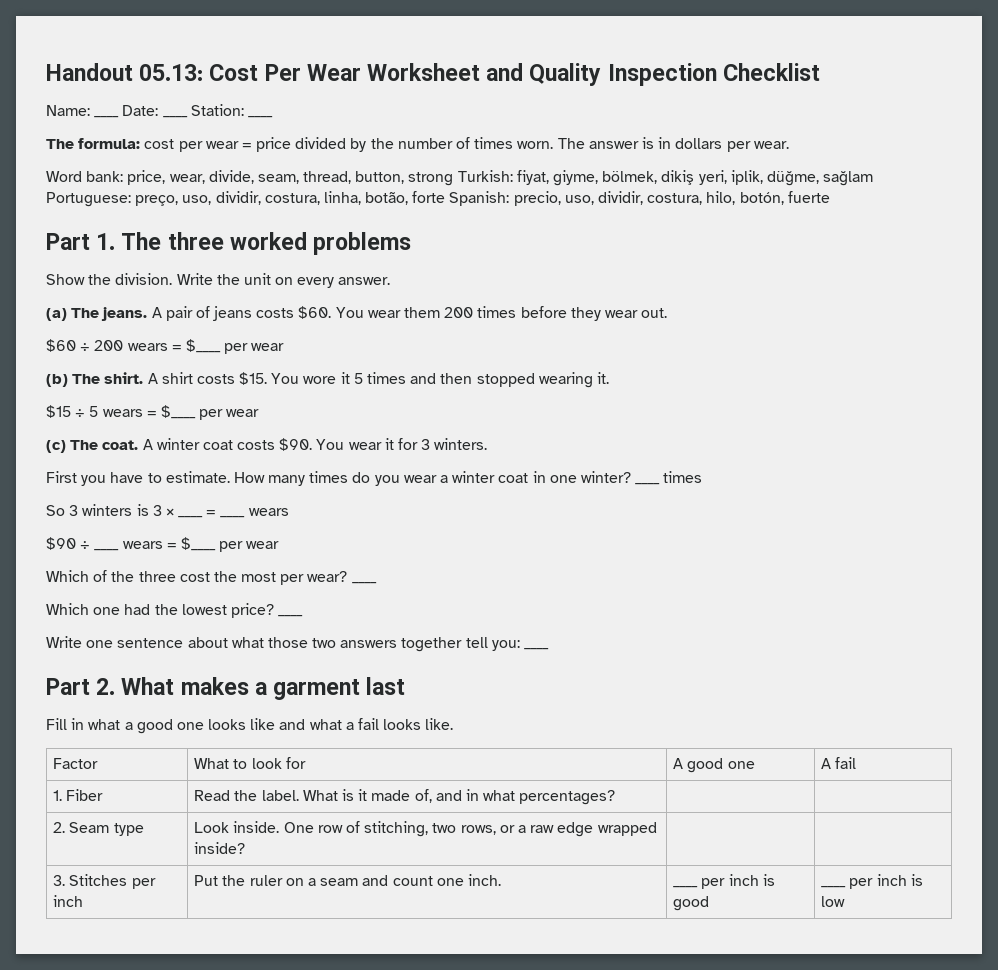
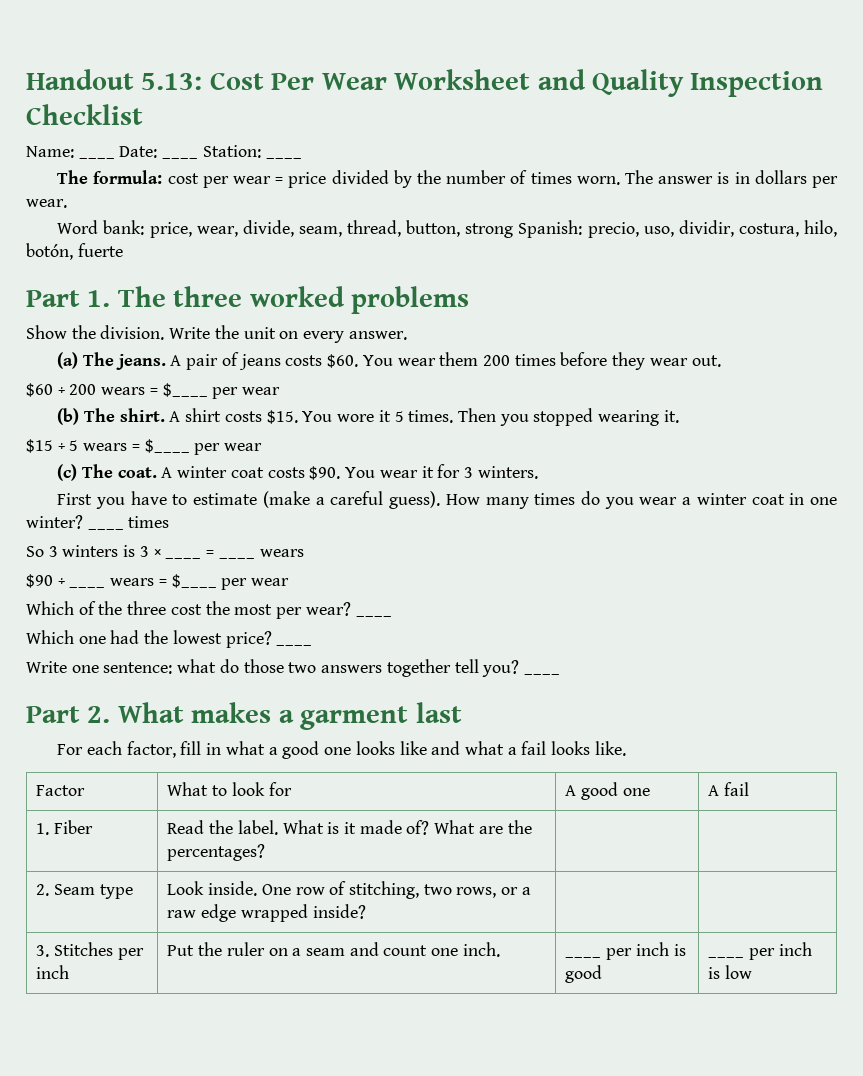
- Handout 05.13: Cost Per Wear Worksheet and Quality Inspection Checklist
+ Handout 5.13: Cost Per Wear Worksheet and Quality Inspection Checklist
- Word bank: price, wear, divide, seam, thread, button, strong Turkish: fiyat, giyme, bölmek, dikiş yeri, iplik, düğme, sağlam Portuguese: preço, uso, dividir, costura, linha, botão, forte Spanish: precio, uso, dividir, costura, hilo, botón, fuerte
+ Word bank: price, wear, divide, seam, thread, button, strong Spanish: precio, uso, dividir, costura, hilo, botón, fuerte
- You wore it 5 times and then stopped wearing it.
+ You wore it 5 times. Then you stopped wearing it.
- First you have to estimate.
+ First you have to estimate (make a careful guess).
- Write one sentence about what those two answers together tell you: ____
+ Write one sentence: what do those two answers together tell you? ____
- Fill in what a good one looks like and what a fail looks like.
+ For each factor, fill in what a good one looks like and what a fail looks like.
- 1. Fiber | Read the label. What is it made of, and in what percentages? | |
+ 1. Fiber | Read the label. What is it made of? What are the percentages? | |

